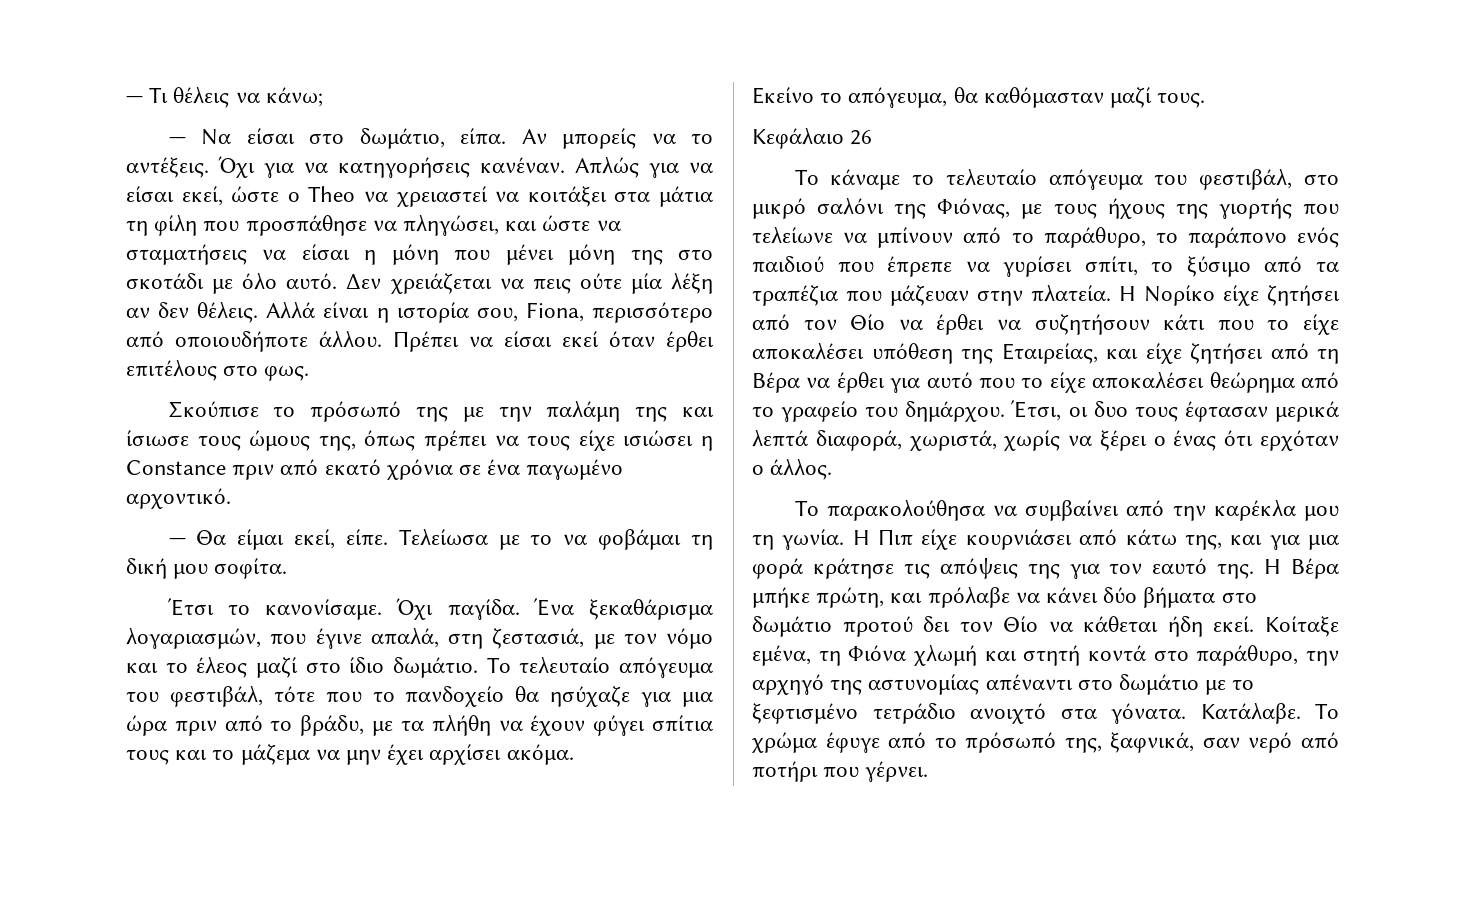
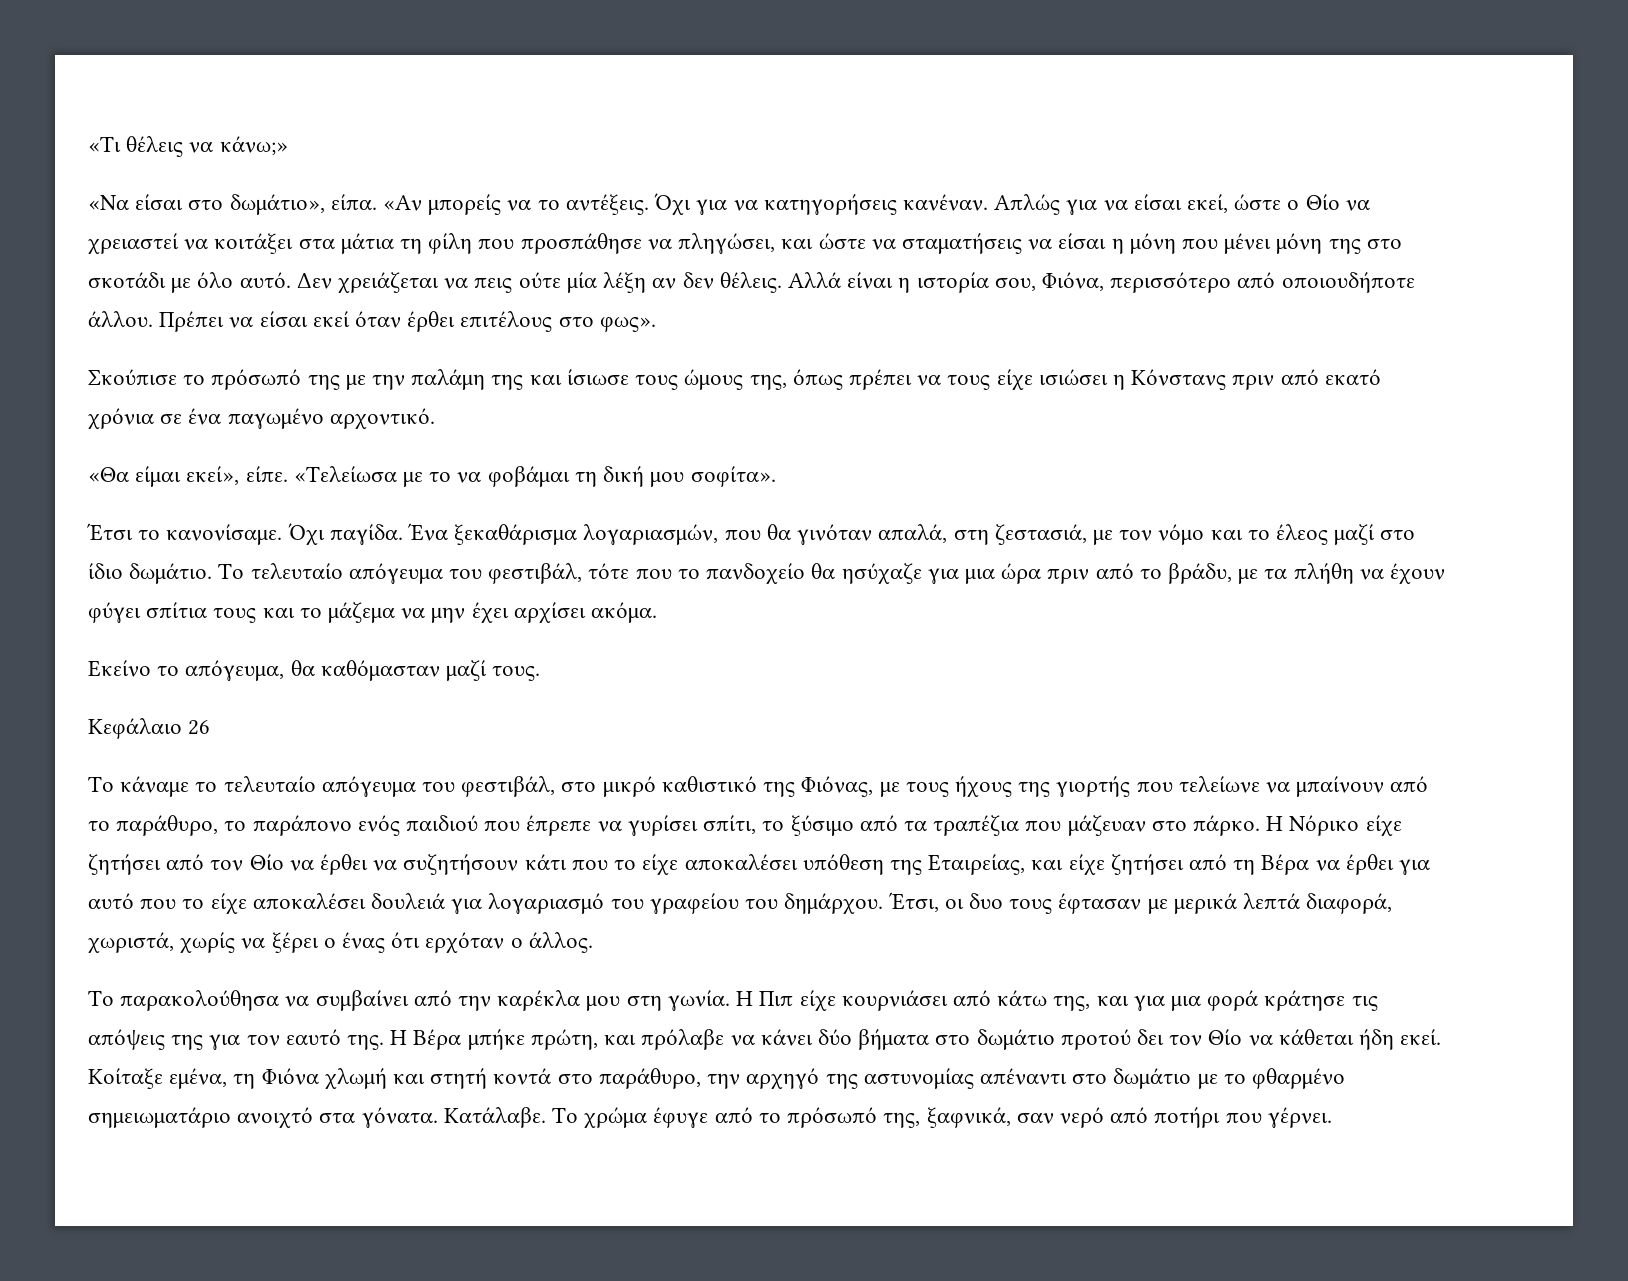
- — Τι θέλεις να κάνω;
- — Να είσαι στο δωμάτιο, είπα. Αν μπορείς να το αντέξεις.
+ «Τι θέλεις να κάνω;»
+ «Να είσαι στο δωμάτιο», είπα. «Αν μπορείς να το αντέξεις.
- Απλώς για να είσαι εκεί, ώστε ο Theo να χρειαστεί να κοιτάξει στα μάτια τη φίλη που προσπάθησε να πληγώσει, και ώστε να σταματήσεις να είσαι η μόνη που μένει μόνη της στο σκοτάδι με όλο αυτό.
+ Απλώς για να είσαι εκεί, ώστε ο Θίο να χρειαστεί να κοιτάξει στα μάτια τη φίλη που προσπάθησε να πληγώσει, και ώστε να σταματήσεις να είσαι η μόνη που μένει μόνη της στο σκοτάδι με όλο αυτό.
- Αλλά είναι η ιστορία σου, Fiona, περισσότερο από οποιουδήποτε άλλου.
+ Αλλά είναι η ιστορία σου, Φιόνα, περισσότερο από οποιουδήποτε άλλου.
- Πρέπει να είσαι εκεί όταν έρθει επιτέλους στο φως.
+ Πρέπει να είσαι εκεί όταν έρθει επιτέλους στο φως».
- Σκούπισε το πρόσωπό της με την παλάμη της και ίσιωσε τους ώμους της, όπως πρέπει να τους είχε ισιώσει η Constance πριν από εκατό χρόνια σε ένα παγωμένο αρχοντικό.
+ Σκούπισε το πρόσωπό της με την παλάμη της και ίσιωσε τους ώμους της, όπως πρέπει να τους είχε ισιώσει η Κόνστανς πριν από εκατό χρόνια σε ένα παγωμένο αρχοντικό.
- — Θα είμαι εκεί, είπε. Τελείωσα με το να φοβάμαι τη δική μου σοφίτα.
+ «Θα είμαι εκεί», είπε. «Τελείωσα με το να φοβάμαι τη δική μου σοφίτα».
- Ένα ξεκαθάρισμα λογαριασμών, που έγινε απαλά, στη ζεστασιά, με τον νόμο και το έλεος μαζί στο ίδιο δωμάτιο.
+ Ένα ξεκαθάρισμα λογαριασμών, που θα γινόταν απαλά, στη ζεστασιά, με τον νόμο και το έλεος μαζί στο ίδιο δωμάτιο.
- Το κάναμε το τελευταίο απόγευμα του φεστιβάλ, στο μικρό σαλόνι της Φιόνας, με τους ήχους της γιορτής που τελείωνε να μπίνουν από το παράθυρο, το παράπονο ενός παιδιού που έπρεπε να γυρίσει σπίτι, το ξύσιμο από τα τραπέζια που μάζευαν στην πλατεία. Η Νορίκο είχε ζητήσει από τον Θίο να έρθει να συζητήσουν κάτι που το είχε αποκαλέσει υπόθεση της Εταιρείας, και είχε ζητήσει από τη Βέρα να έρθει για αυτό που το είχε αποκαλέσει θεώρημα από το γραφείο του δημάρχου.
+ Το κάναμε το τελευταίο απόγευμα του φεστιβάλ, στο μικρό καθιστικό της Φιόνας, με τους ήχους της γιορτής που τελείωνε να μπαίνουν από το παράθυρο, το παράπονο ενός παιδιού που έπρεπε να γυρίσει σπίτι, το ξύσιμο από τα τραπέζια που μάζευαν στο πάρκο. Η Νόρικο είχε ζητήσει από τον Θίο να έρθει να συζητήσουν κάτι που το είχε αποκαλέσει υπόθεση της Εταιρείας, και είχε ζητήσει από τη Βέρα να έρθει για αυτό που το είχε αποκαλέσει δουλειά για λογαριασμό του γραφείου του δημάρχου.
- Έτσι, οι δυο τους έφτασαν μερικά λεπτά διαφορά, χωριστά, χωρίς να ξέρει ο ένας ότι ερχόταν ο άλλος.
+ Έτσι, οι δυο τους έφτασαν με μερικά λεπτά διαφορά, χωριστά, χωρίς να ξέρει ο ένας ότι ερχόταν ο άλλος.
- Το παρακολούθησα να συμβαίνει από την καρέκλα μου τη γωνία.
+ Το παρακολούθησα να συμβαίνει από την καρέκλα μου στη γωνία.
- Κοίταξε εμένα, τη Φιόνα χλωμή και στητή κοντά στο παράθυρο, την αρχηγό της αστυνομίας απέναντι στο δωμάτιο με το ξεφτισμένο τετράδιο ανοιχτό στα γόνατα.
+ Κοίταξε εμένα, τη Φιόνα χλωμή και στητή κοντά στο παράθυρο, την αρχηγό της αστυνομίας απέναντι στο δωμάτιο με το φθαρμένο σημειωματάριο ανοιχτό στα γόνατα.

